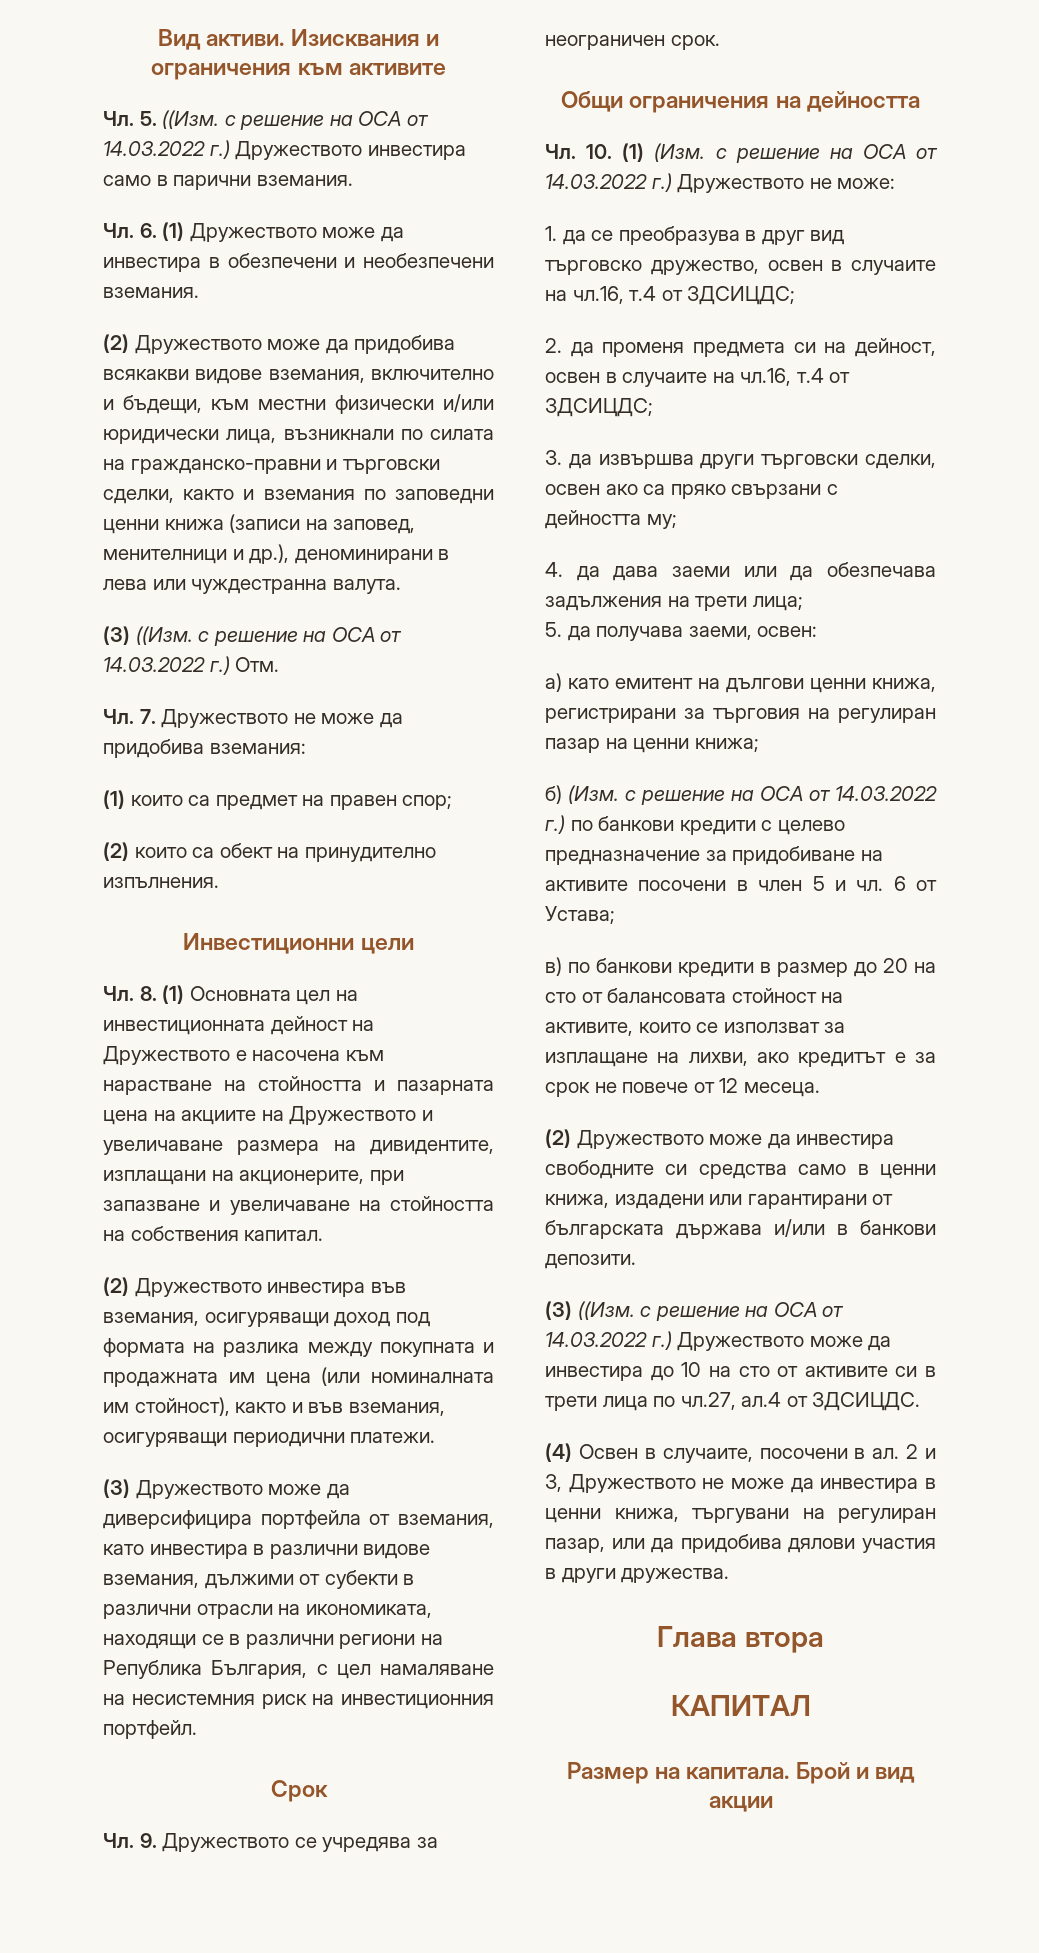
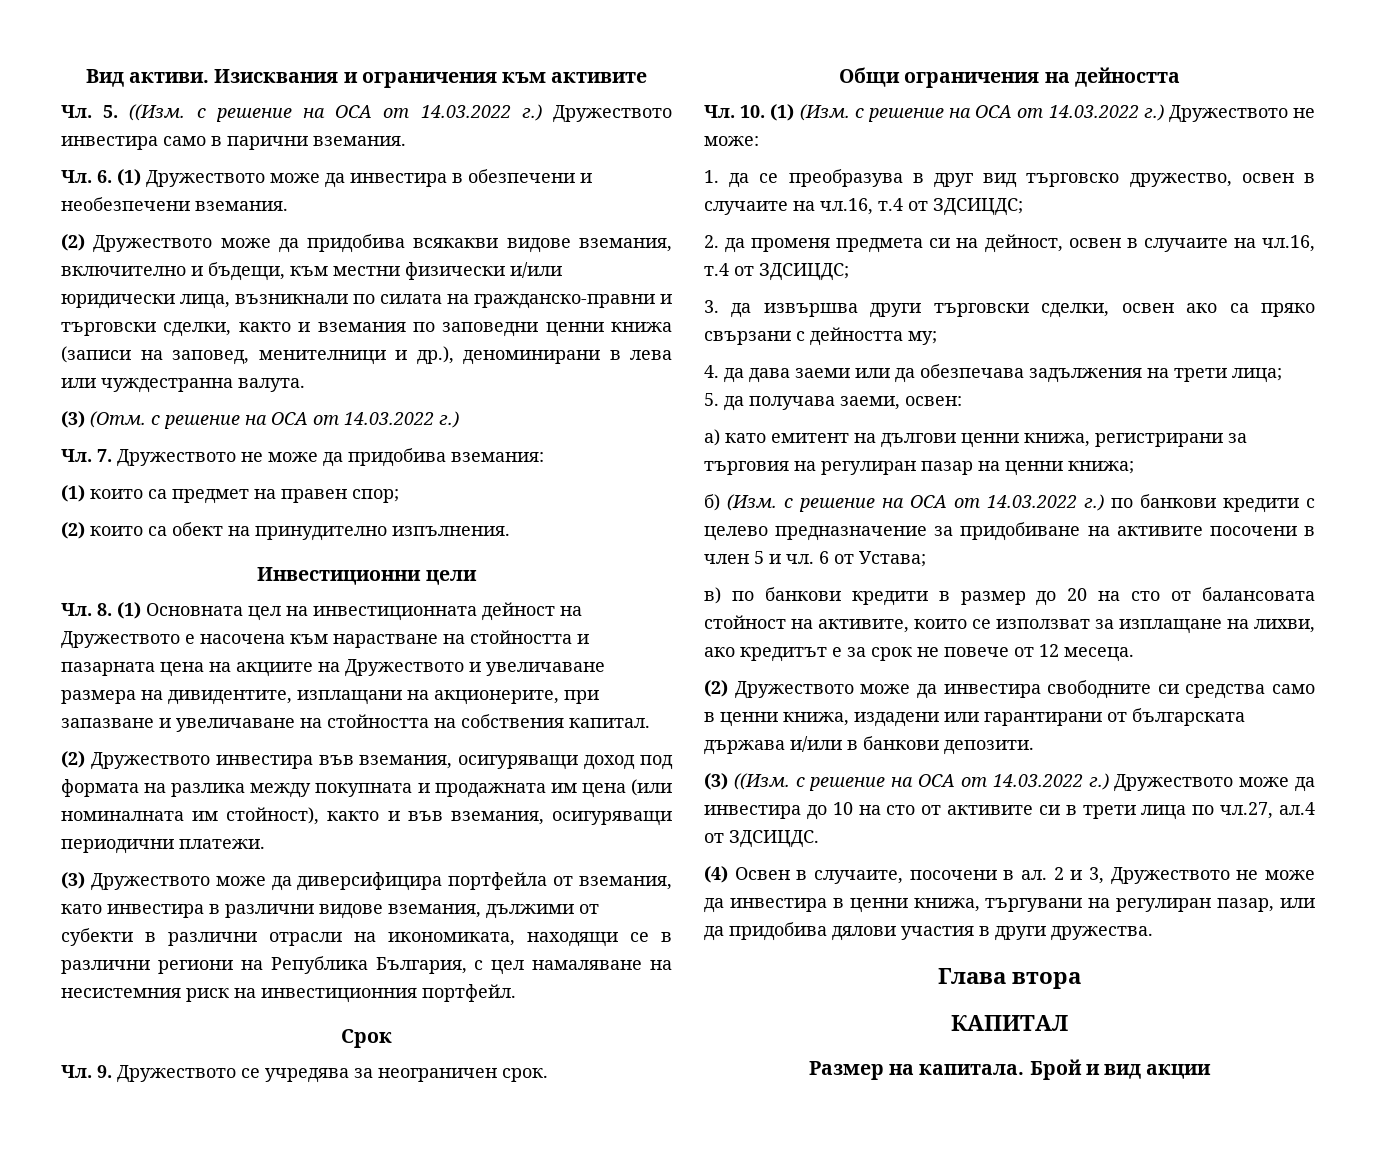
- (3) ((Изм. с решение на ОСА от 14.03.2022 г.) Отм.
+ (3) (Отм. с решение на ОСА от 14.03.2022 г.)

